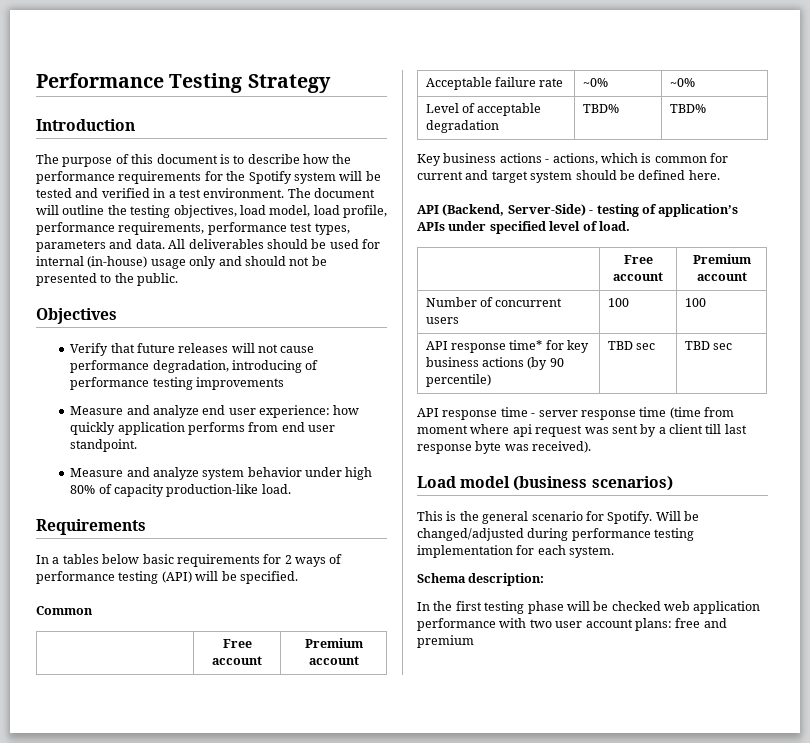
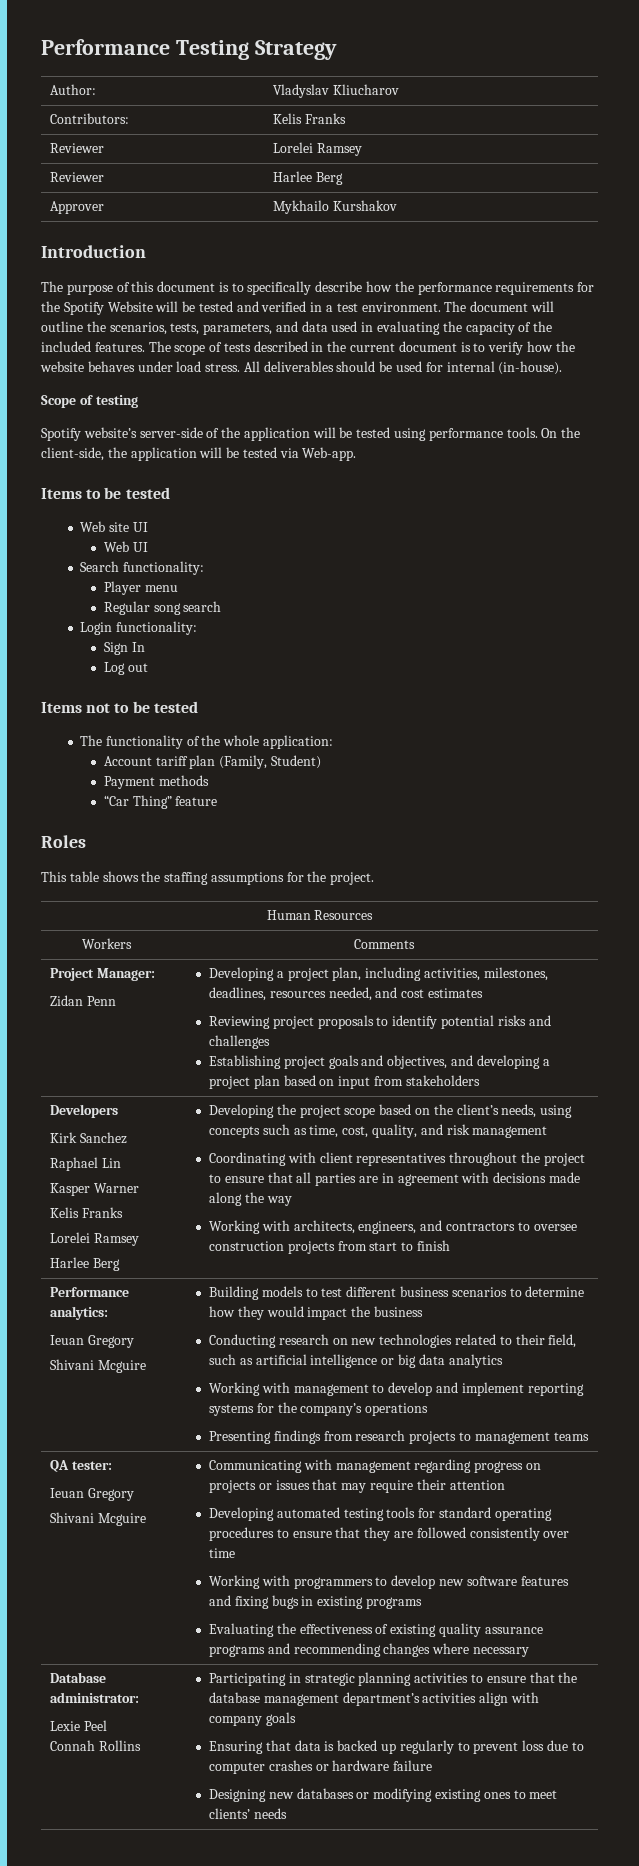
+ Author: | Vladyslav Kliucharov
+ Contributors: | Kelis Franks
+ Reviewer | Lorelei Ramsey
+ Reviewer | Harlee Berg
+ Approver | Mykhailo Kurshakov
- The purpose of this document is to describe how the performance requirements for the Spotify system will be tested and verified in a test environment.
+ The purpose of this document is to specifically describe how the performance requirements for the Spotify Website will be tested and verified in a test environment.
- The document will outline the testing objectives, load model, load profile, performance requirements, performance test types, parameters and data.
+ The document will outline the scenarios, tests, parameters, and data used in evaluating the capacity of the included features. The scope of tests described in the current document is to verify how the website behaves under load stress.
- All deliverables should be used for internal (in-house) usage only and should not be presented to the public.
- Objectives
- Verify that future releases will not cause performance degradation, introducing of performance testing improvements
- Measure and analyze end user experience: how quickly application performs from end user standpoint.
- Measure and analyze system behavior under high 80% of capacity production-like load.
- Requirements
- In a tables below basic requirements for 2 ways of performance testing (API) will be specified.
- Common
- | Free account | Premium account
- Acceptable failure rate | ~0% | ~0%
- Level of acceptable degradation | TBD% | TBD%
- Key business actions - actions, which is common for current and target system should be defined here.
- API (Backend, Server-Side) - testing of application’s APIs under specified level of load.
- | Free account | Premium account
- Number of concurrent users | 100 | 100
- API response time* for key business actions (by 90 percentile) | TBD sec | TBD sec
- API response time - server response time (time from moment where api request was sent by a client till last response byte was received).
- Load model (business scenarios)
- This is the general scenario for Spotify. Will be changed/adjusted during performance testing implementation for each system.
- Schema description:
- In the first testing phase will be checked web application performance with two user account plans: free and premium
+ All deliverables should be used for internal (in-house).
+ Scope of testing
+ Spotify website’s server-side of the application will be tested using performance tools. On the client-side, the application will be tested via Web-app.
+ Items to be tested
+ Web site UI
+ Web UI
+ Search functionality:
+ Player menu
+ Regular song search
+ Login functionality:
+ Sign In
+ Log out
+ Items not to be tested
+ The functionality of the whole application:
+ Account tariff plan (Family, Student)
+ Payment methods
+ “Car Thing” feature
+ Roles
+ This table shows the staffing assumptions for the project.
+ Human Resources
+ Workers | Comments
+ Project Manager:
+ Zidan Penn | Developing a project plan, including activities, milestones, deadlines, resources needed, and cost estimates
+ Reviewing project proposals to identify potential risks and challenges
+ Establishing project goals and objectives, and developing a project plan based on input from stakeholders
+ Developers
+ Kirk Sanchez
+ Raphael Lin
+ Kasper Warner
+ Kelis Franks
+ Lorelei Ramsey
+ Harlee Berg | Developing the project scope based on the client’s needs, using concepts such as time, cost, quality, and risk management
+ Coordinating with client representatives throughout the project to ensure that all parties are in agreement with decisions made along the way
+ Working with architects, engineers, and contractors to oversee construction projects from start to finish
+ Performance analytics:
+ Ieuan Gregory
+ Shivani Mcguire | Building models to test different business scenarios to determine how they would impact the business
+ Conducting research on new technologies related to their field, such as artificial intelligence or big data analytics
+ Working with management to develop and implement reporting systems for the company’s operations
+ Presenting findings from research projects to management teams
+ QA tester:
+ Ieuan Gregory
+ Shivani Mcguire | Communicating with management regarding progress on projects or issues that may require their attention
+ Developing automated testing tools for standard operating procedures to ensure that they are followed consistently over time
+ Working with programmers to develop new software features and fixing bugs in existing programs
+ Evaluating the effectiveness of existing quality assurance programs and recommending changes where necessary
+ Database administrator:
+ Lexie Peel
+ Connah Rollins | Participating in strategic planning activities to ensure that the database management department’s activities align with company goals
+ Ensuring that data is backed up regularly to prevent loss due to computer crashes or hardware failure
+ Designing new databases or modifying existing ones to meet clients’ needs

